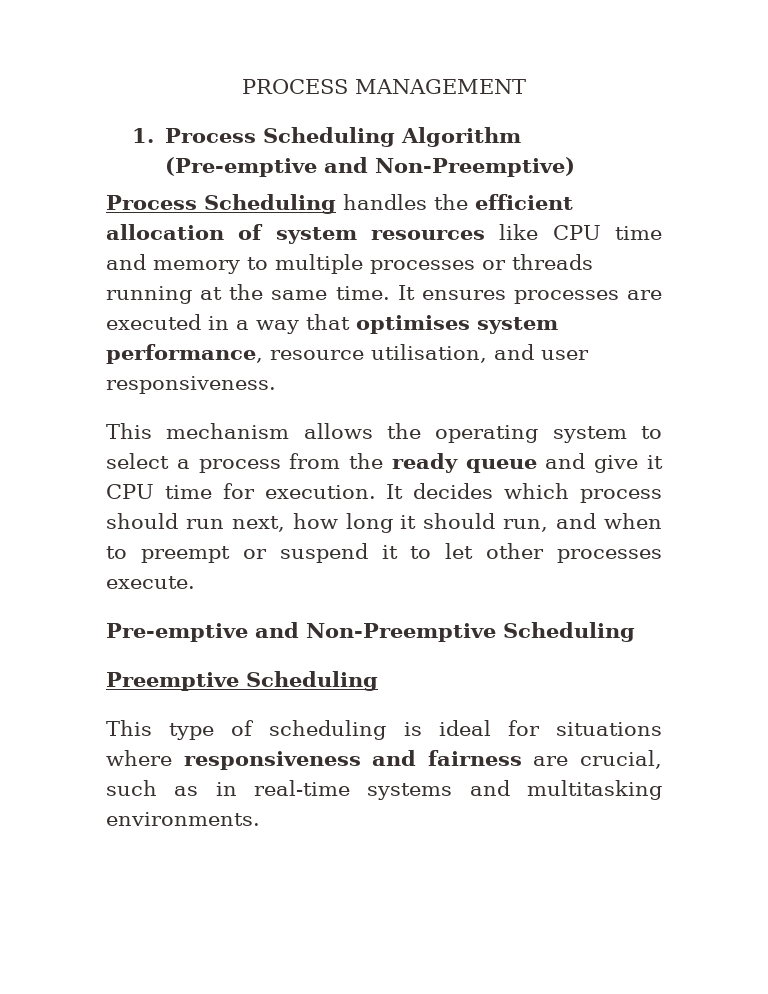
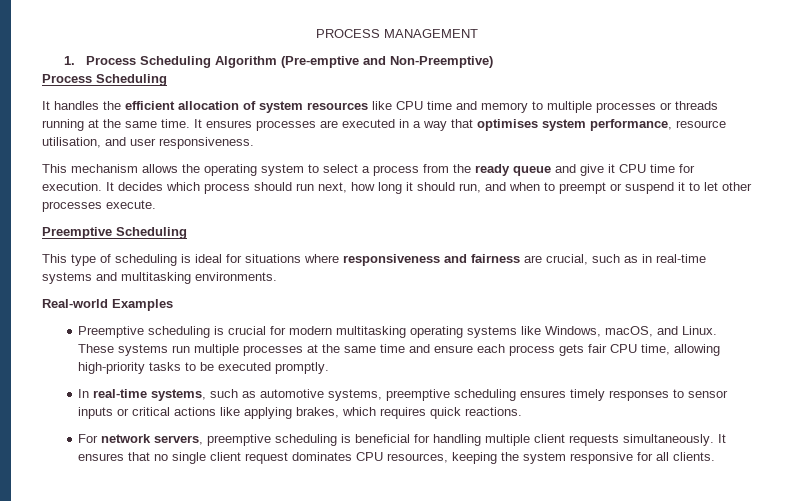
  1. Process Scheduling Algorithm (Pre-emptive and Non-Preemptive)
- Process Scheduling handles the efficient allocation of system resources like CPU time and memory to multiple processes or threads running at the same time.
+ Process Scheduling
+ It handles the efficient allocation of system resources like CPU time and memory to multiple processes or threads running at the same time.
- Pre-emptive and Non-Preemptive Scheduling
+ Real-world Examples
+ Preemptive scheduling is crucial for modern multitasking operating systems like Windows, macOS, and Linux. These systems run multiple processes at the same time and ensure each process gets fair CPU time, allowing high-priority tasks to be executed promptly.
+ In real-time systems, such as automotive systems, preemptive scheduling ensures timely responses to sensor inputs or critical actions like applying brakes, which requires quick reactions.
+ For network servers, preemptive scheduling is beneficial for handling multiple client requests simultaneously. It ensures that no single client request dominates CPU resources, keeping the system responsive for all clients.

